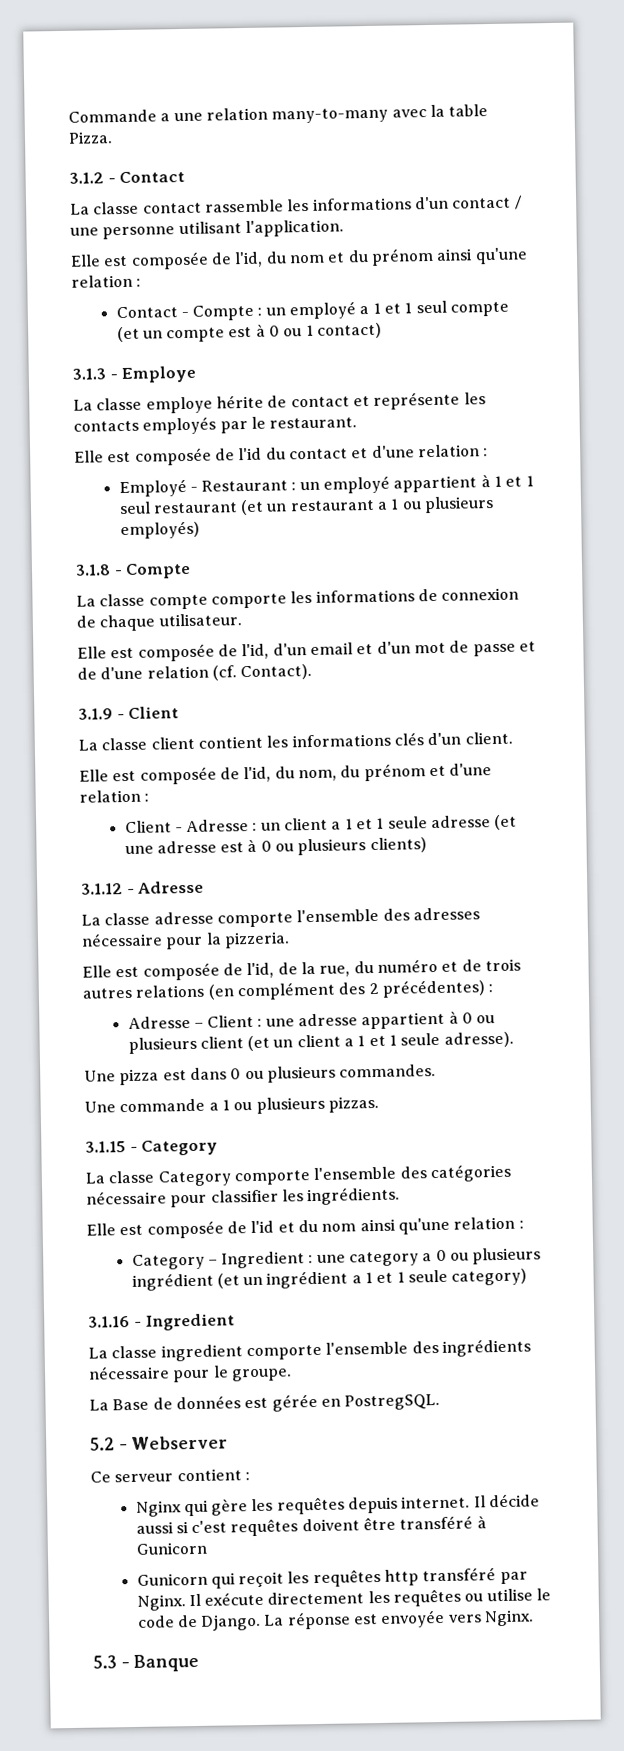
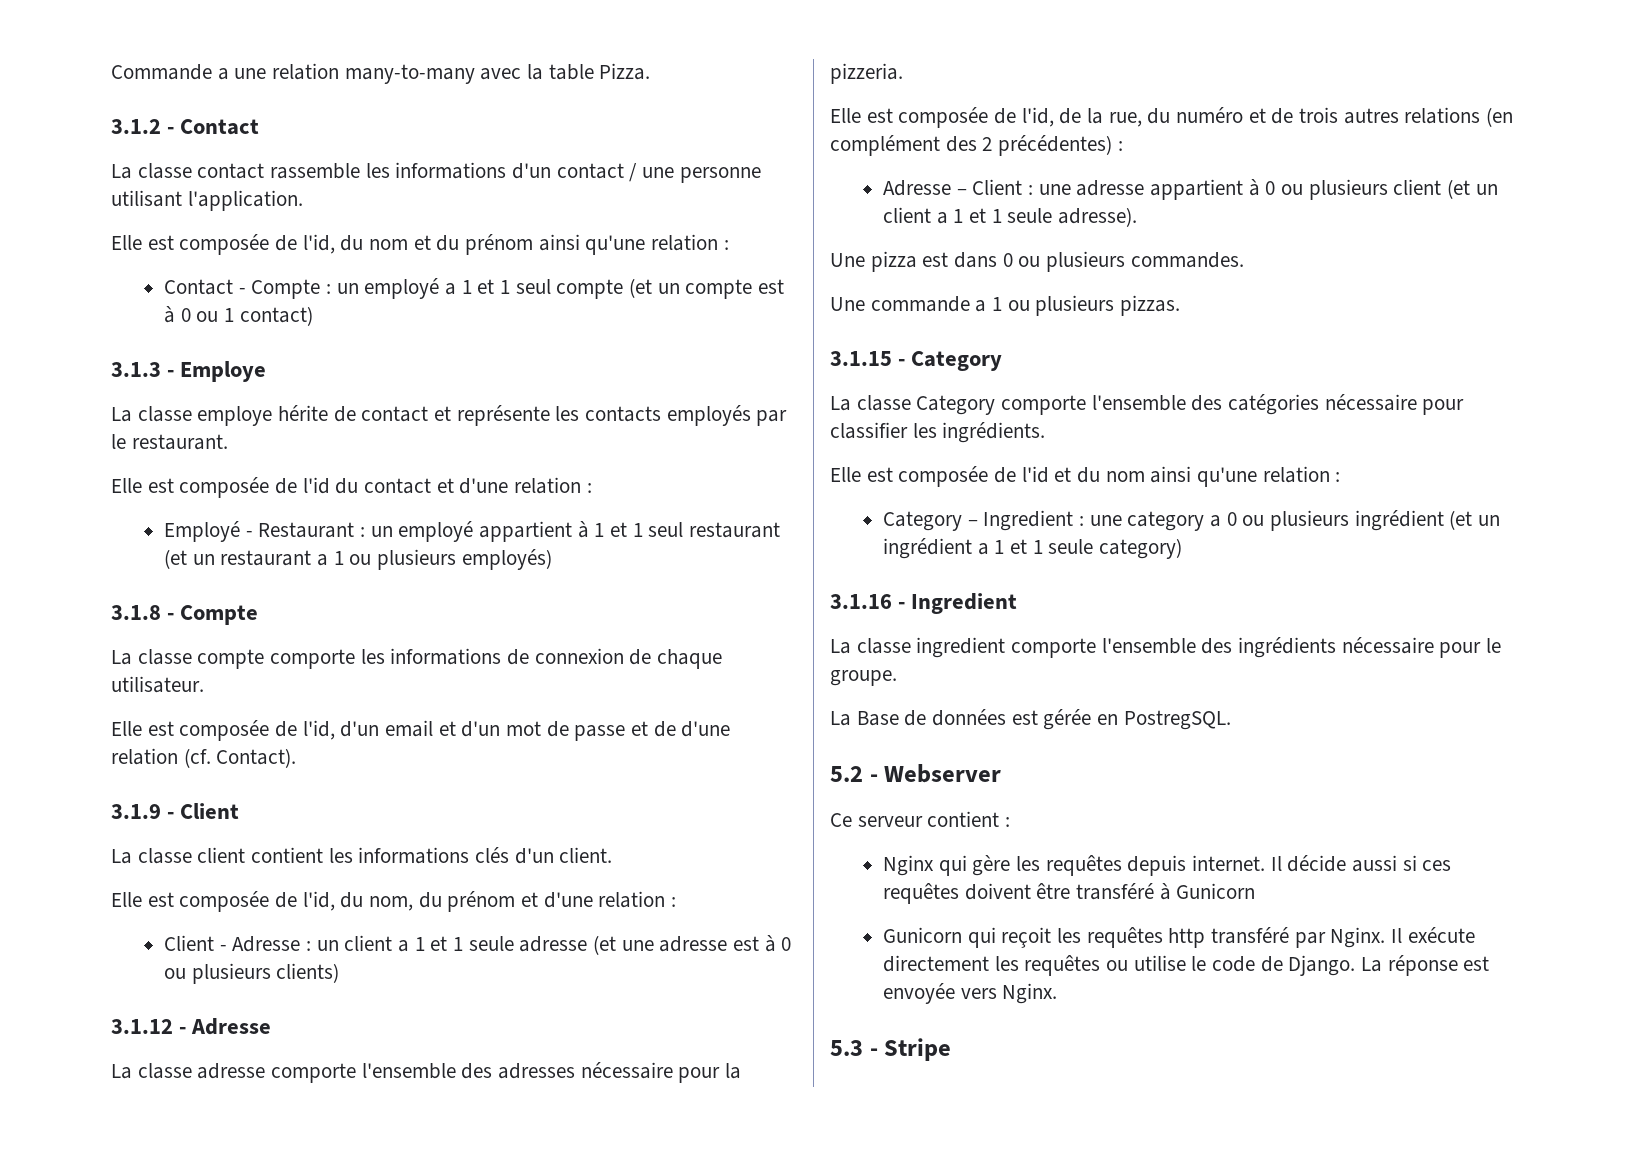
- Il décide aussi si c'est requêtes doivent être transféré à Gunicorn
+ Il décide aussi si ces requêtes doivent être transféré à Gunicorn
- 5.3 - Banque
+ 5.3 - Stripe

